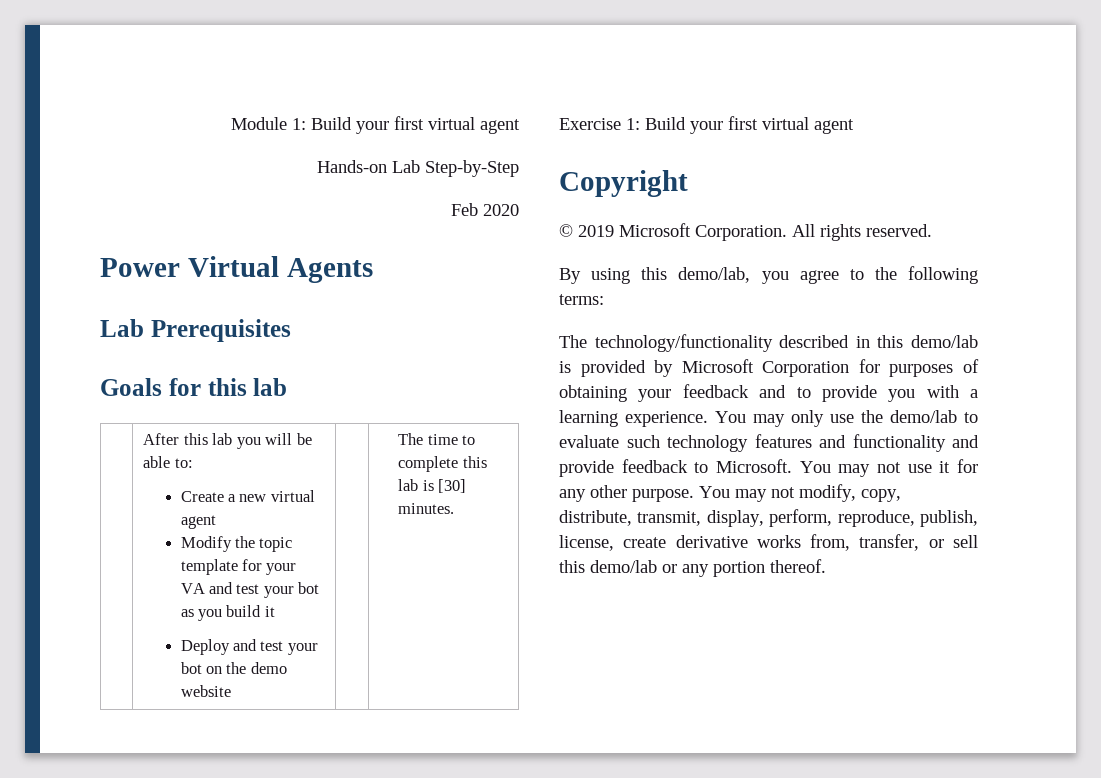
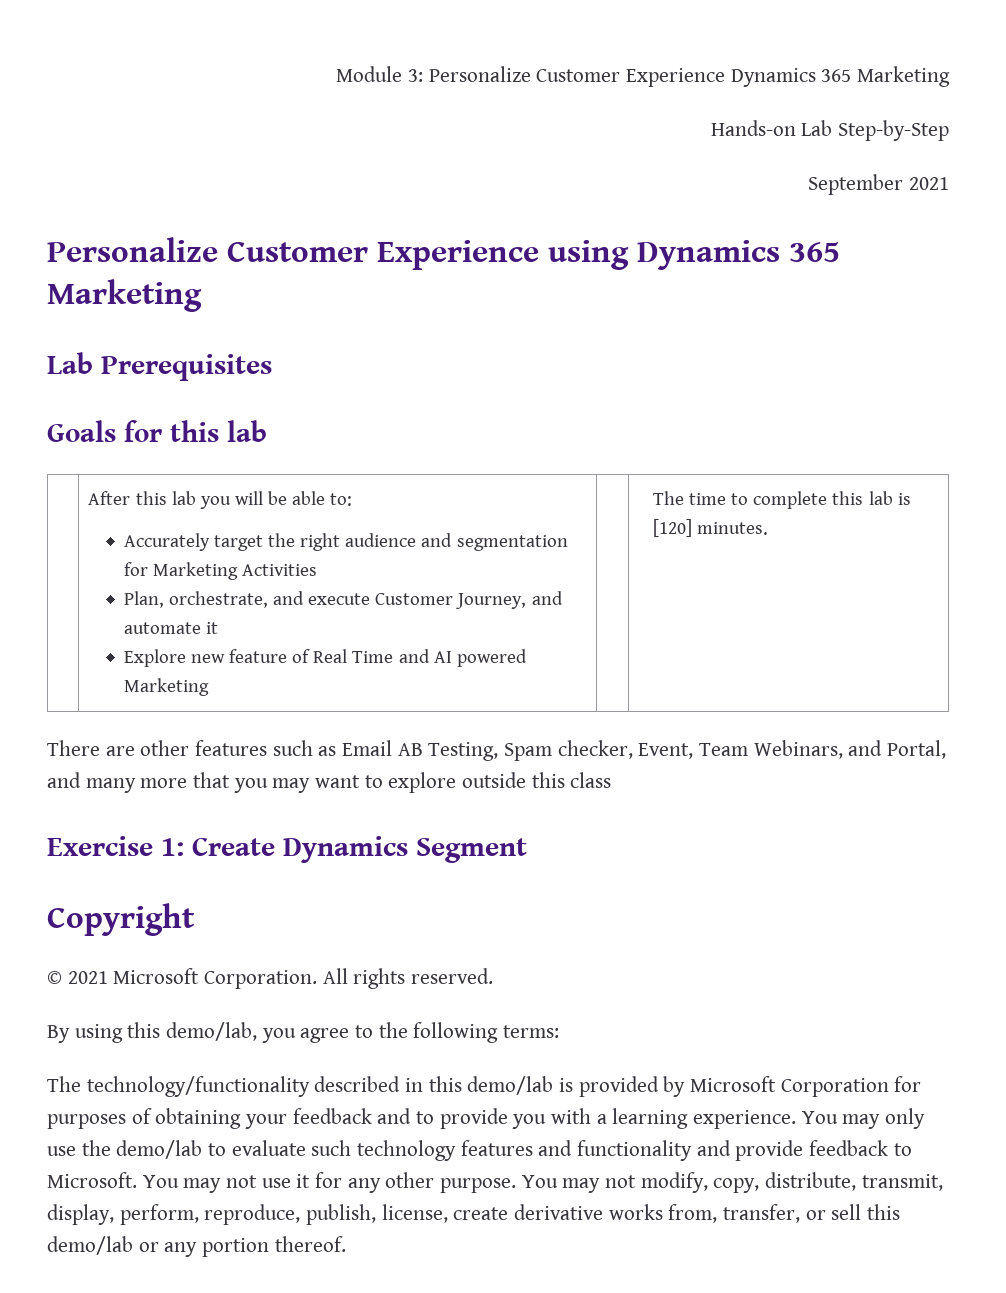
- Module 1: Build your first virtual agent
+ Module 3: Personalize Customer Experience Dynamics 365 Marketing
  Hands-on Lab Step-by-Step
- Feb 2020
- Power Virtual Agents
+ September 2021
+ Personalize Customer Experience using Dynamics 365 Marketing
- Create a new virtual agent
- Modify the topic template for your VA and test your bot as you build it
- Deploy and test your bot on the demo website
+ Accurately target the right audience and segmentation for Marketing Activities
+ Plan, orchestrate, and execute Customer Journey, and automate it
+ Explore new feature of Real Time and AI powered Marketing
- The time to complete this lab is [30] minutes.
+ The time to complete this lab is [120] minutes.
- Exercise 1: Build your first virtual agent
+ There are other features such as Email AB Testing, Spam checker, Event, Team Webinars, and Portal, and many more that you may want to explore outside this class
+ Exercise 1: Create Dynamics Segment
- © 2019 Microsoft Corporation.
+ © 2021 Microsoft Corporation.

